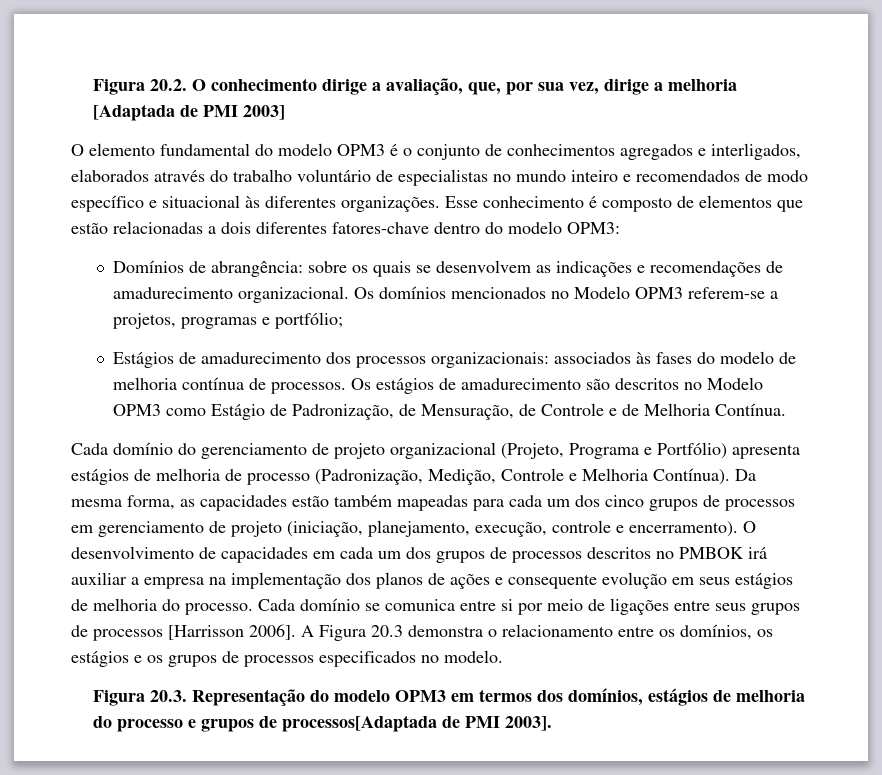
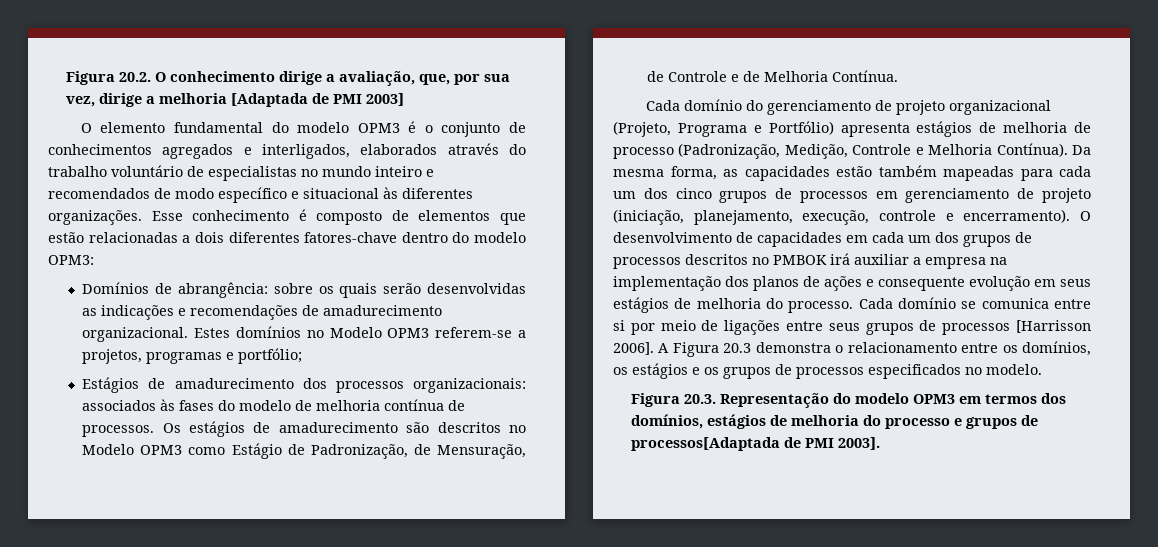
- Domínios de abrangência: sobre os quais se desenvolvem as indicações e recomendações de amadurecimento organizacional.
+ Domínios de abrangência: sobre os quais serão desenvolvidas as indicações e recomendações de amadurecimento organizacional.
- Os domínios mencionados no Modelo OPM3 referem-se a projetos, programas e portfólio;
+ Estes domínios no Modelo OPM3 referem-se a projetos, programas e portfólio;

